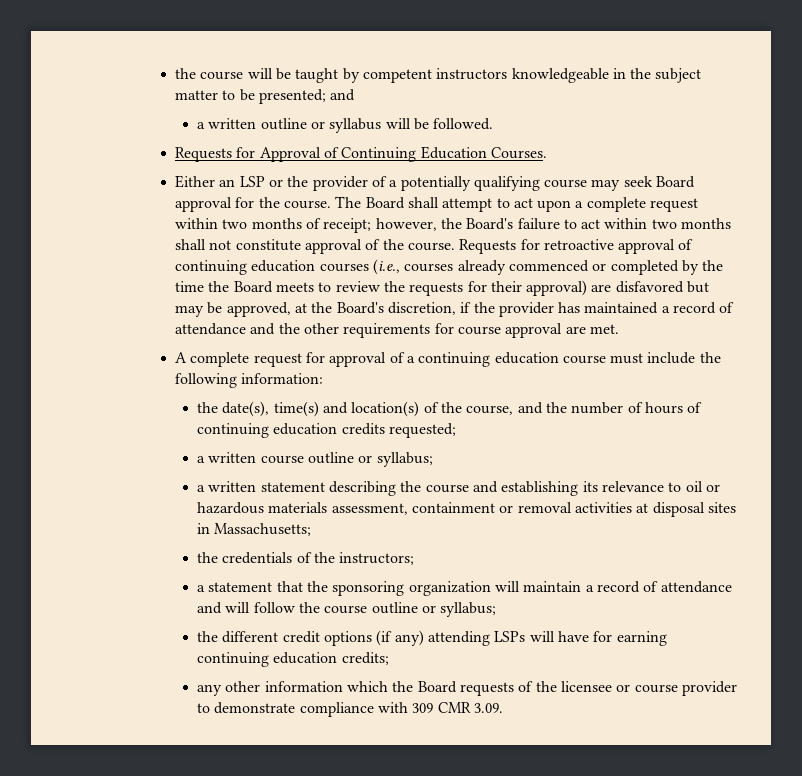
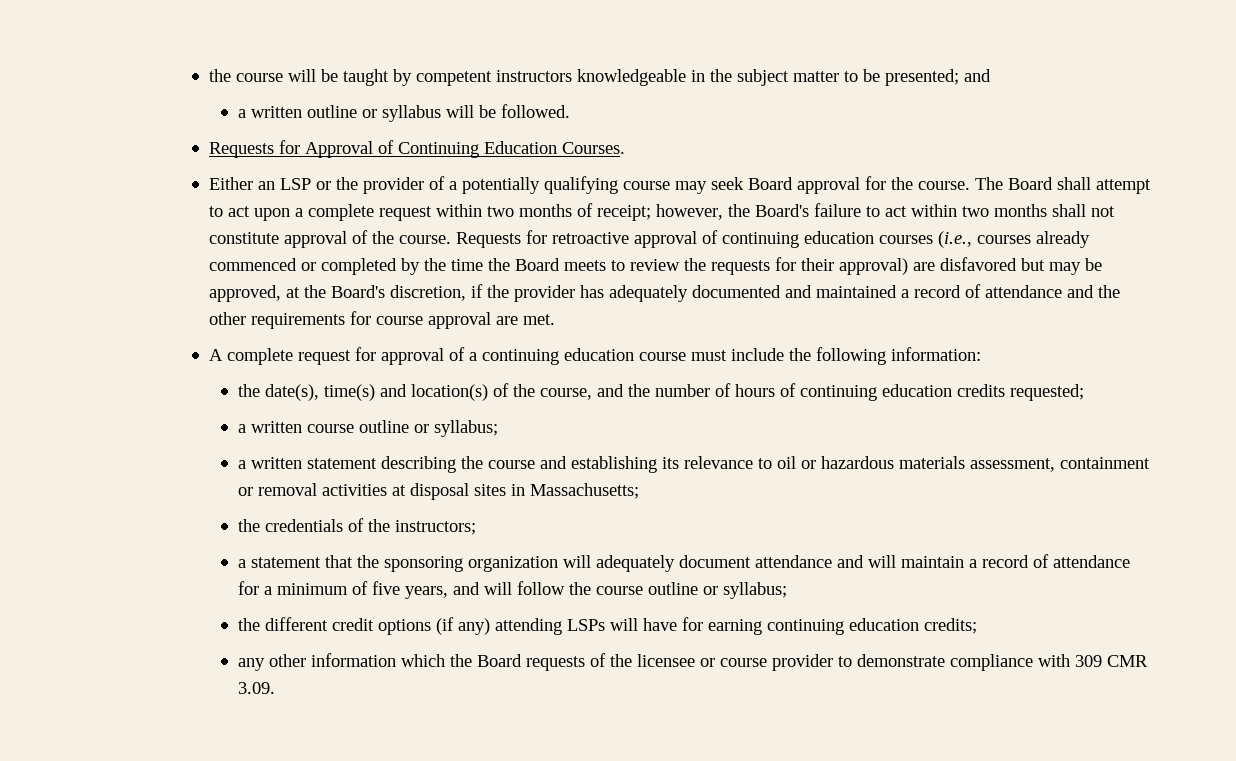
- Requests for retroactive approval of continuing education courses (i.e., courses already commenced or completed by the time the Board meets to review the requests for their approval) are disfavored but may be approved, at the Board's discretion, if the provider has maintained a record of attendance and the other requirements for course approval are met.
+ Requests for retroactive approval of continuing education courses (i.e., courses already commenced or completed by the time the Board meets to review the requests for their approval) are disfavored but may be approved, at the Board's discretion, if the provider has adequately documented and maintained a record of attendance and the other requirements for course approval are met.
- a statement that the sponsoring organization will maintain a record of attendance and will follow the course outline or syllabus;
+ a statement that the sponsoring organization will adequately document attendance and will maintain a record of attendance for a minimum of five years, and will follow the course outline or syllabus;

